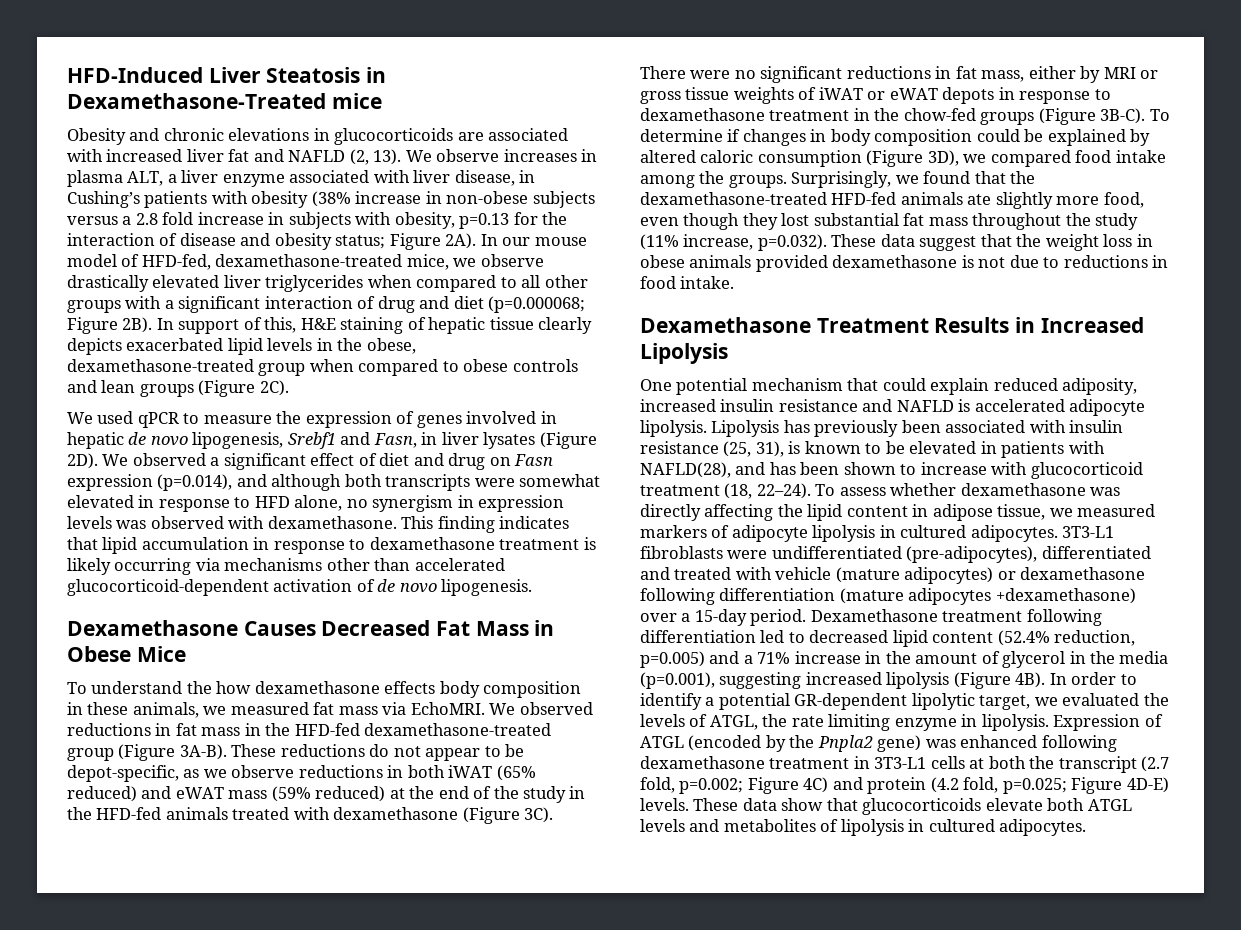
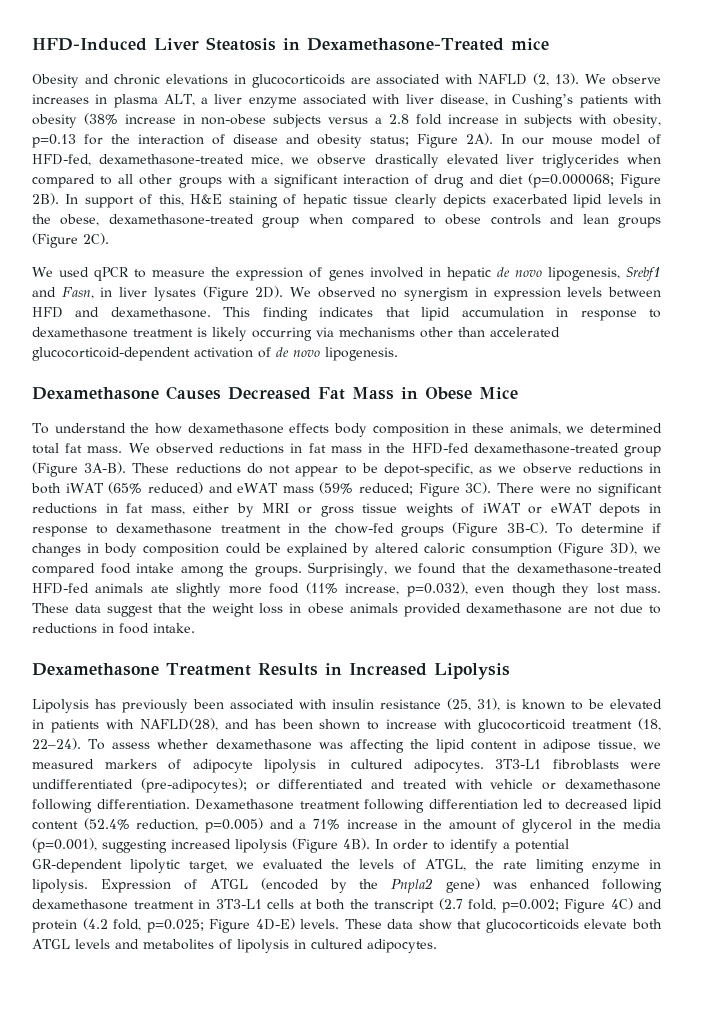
- Obesity and chronic elevations in glucocorticoids are associated with increased liver fat and NAFLD (2, 13).
+ Obesity and chronic elevations in glucocorticoids are associated with NAFLD (2, 13).
- We observed a significant effect of diet and drug on Fasn expression (p=0.014), and although both transcripts were somewhat elevated in response to HFD alone, no synergism in expression levels was observed with dexamethasone.
+ We observed no synergism in expression levels between HFD and dexamethasone.
- To understand the how dexamethasone effects body composition in these animals, we measured fat mass via EchoMRI.
+ To understand the how dexamethasone effects body composition in these animals, we determined total fat mass.
- These reductions do not appear to be depot-specific, as we observe reductions in both iWAT (65% reduced) and eWAT mass (59% reduced) at the end of the study in the HFD-fed animals treated with dexamethasone (Figure 3C).
+ These reductions do not appear to be depot-specific, as we observe reductions in both iWAT (65% reduced) and eWAT mass (59% reduced; Figure 3C).
- Surprisingly, we found that the dexamethasone-treated HFD-fed animals ate slightly more food, even though they lost substantial fat mass throughout the study (11% increase, p=0.032). These data suggest that the weight loss in obese animals provided dexamethasone is not due to reductions in food intake.
+ Surprisingly, we found that the dexamethasone-treated HFD-fed animals ate slightly more food (11% increase, p=0.032), even though they lost mass. These data suggest that the weight loss in obese animals provided dexamethasone are not due to reductions in food intake.
- One potential mechanism that could explain reduced adiposity, increased insulin resistance and NAFLD is accelerated adipocyte lipolysis.
- To assess whether dexamethasone was directly affecting the lipid content in adipose tissue, we measured markers of adipocyte lipolysis in cultured adipocytes.
+ To assess whether dexamethasone was affecting the lipid content in adipose tissue, we measured markers of adipocyte lipolysis in cultured adipocytes.
- 3T3-L1 fibroblasts were undifferentiated (pre-adipocytes), differentiated and treated with vehicle (mature adipocytes) or dexamethasone following differentiation (mature adipocytes +dexamethasone) over a 15-day period.
+ 3T3-L1 fibroblasts were undifferentiated (pre-adipocytes); or differentiated and treated with vehicle or dexamethasone following differentiation.

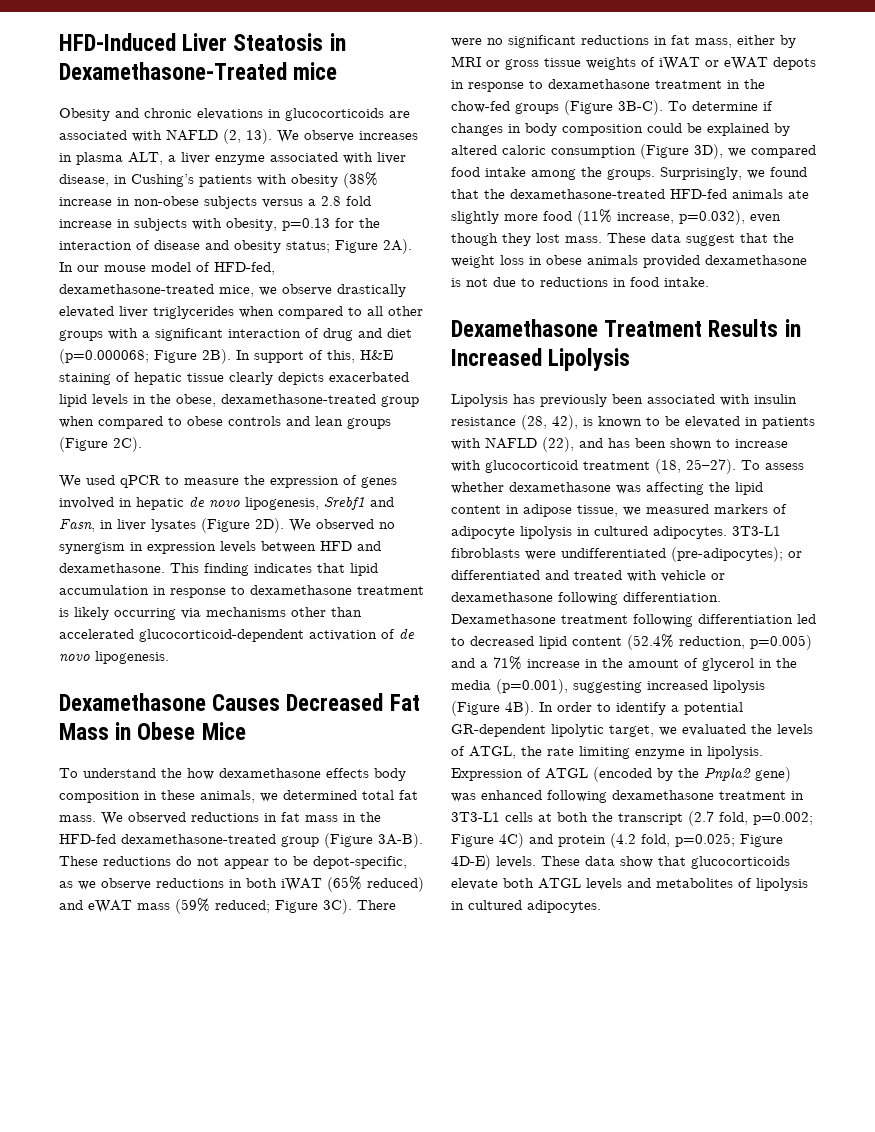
- These data suggest that the weight loss in obese animals provided dexamethasone are not due to reductions in food intake.
+ These data suggest that the weight loss in obese animals provided dexamethasone is not due to reductions in food intake.
- Lipolysis has previously been associated with insulin resistance (25, 31), is known to be elevated in patients with NAFLD(28), and has been shown to increase with glucocorticoid treatment (18, 22–24).
+ Lipolysis has previously been associated with insulin resistance (28, 42), is known to be elevated in patients with NAFLD (22), and has been shown to increase with glucocorticoid treatment (18, 25–27).

